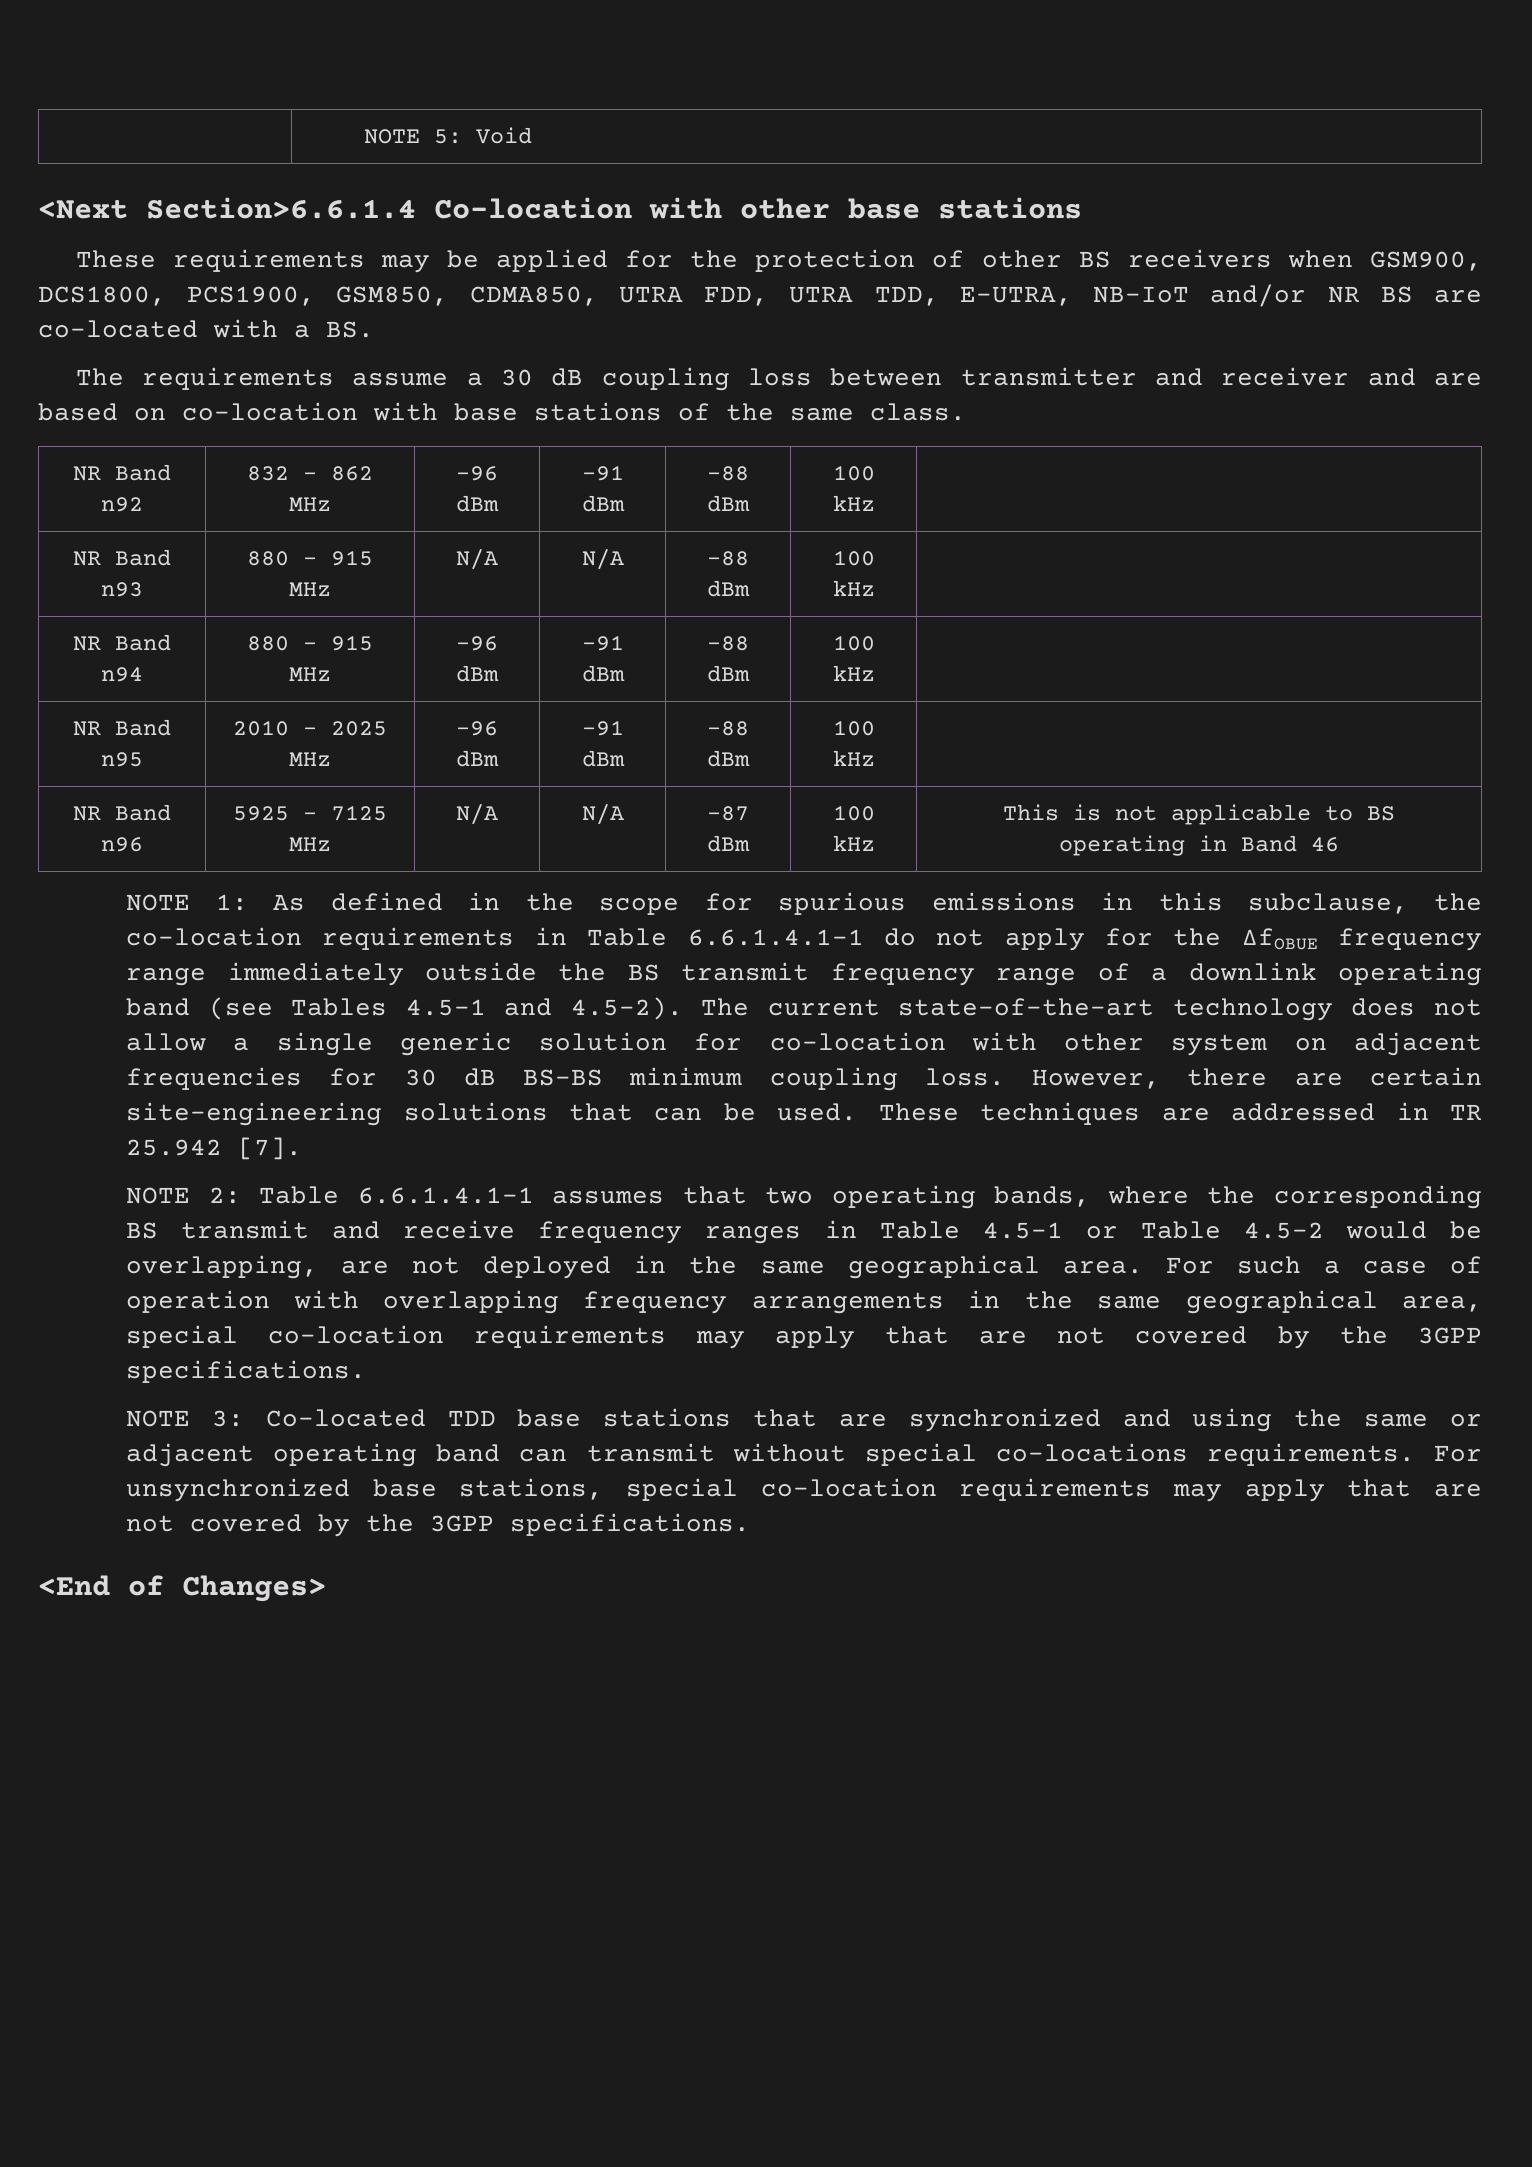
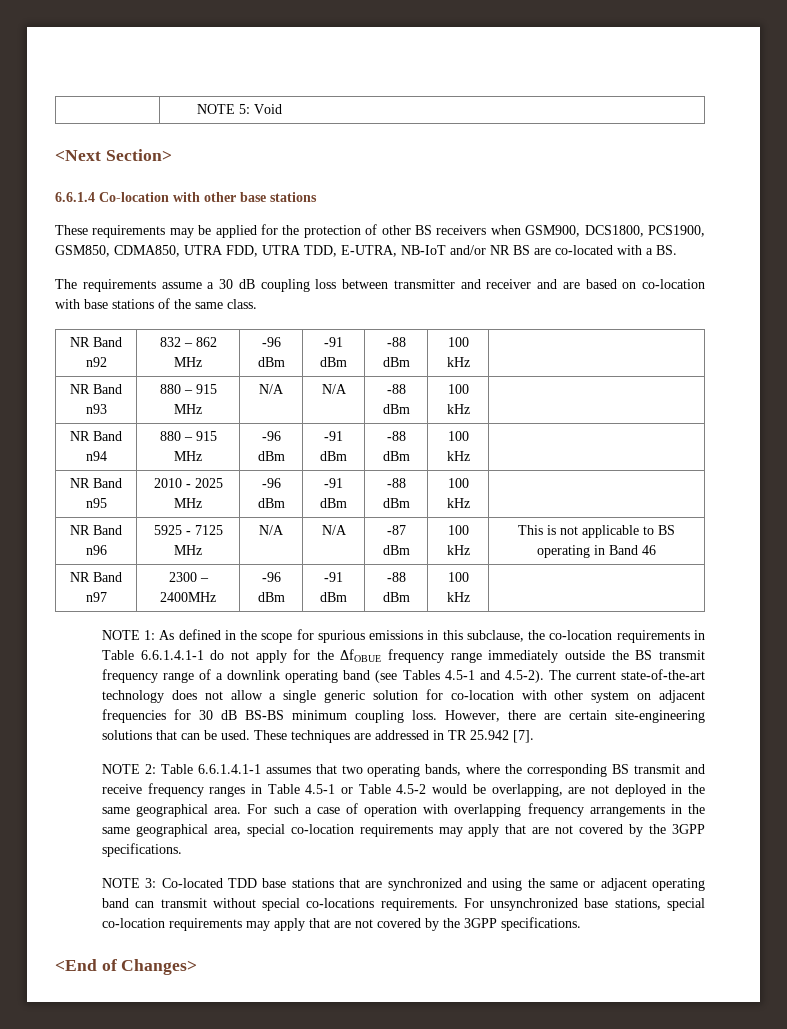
- <Next Section>6.6.1.4 Co-location with other base stations
+ <Next Section>
+ 6.6.1.4 Co-location with other base stations
+ NR Band n97 | 2300 – 2400MHz | -96 dBm | -91 dBm | -88 dBm | 100 kHz |

